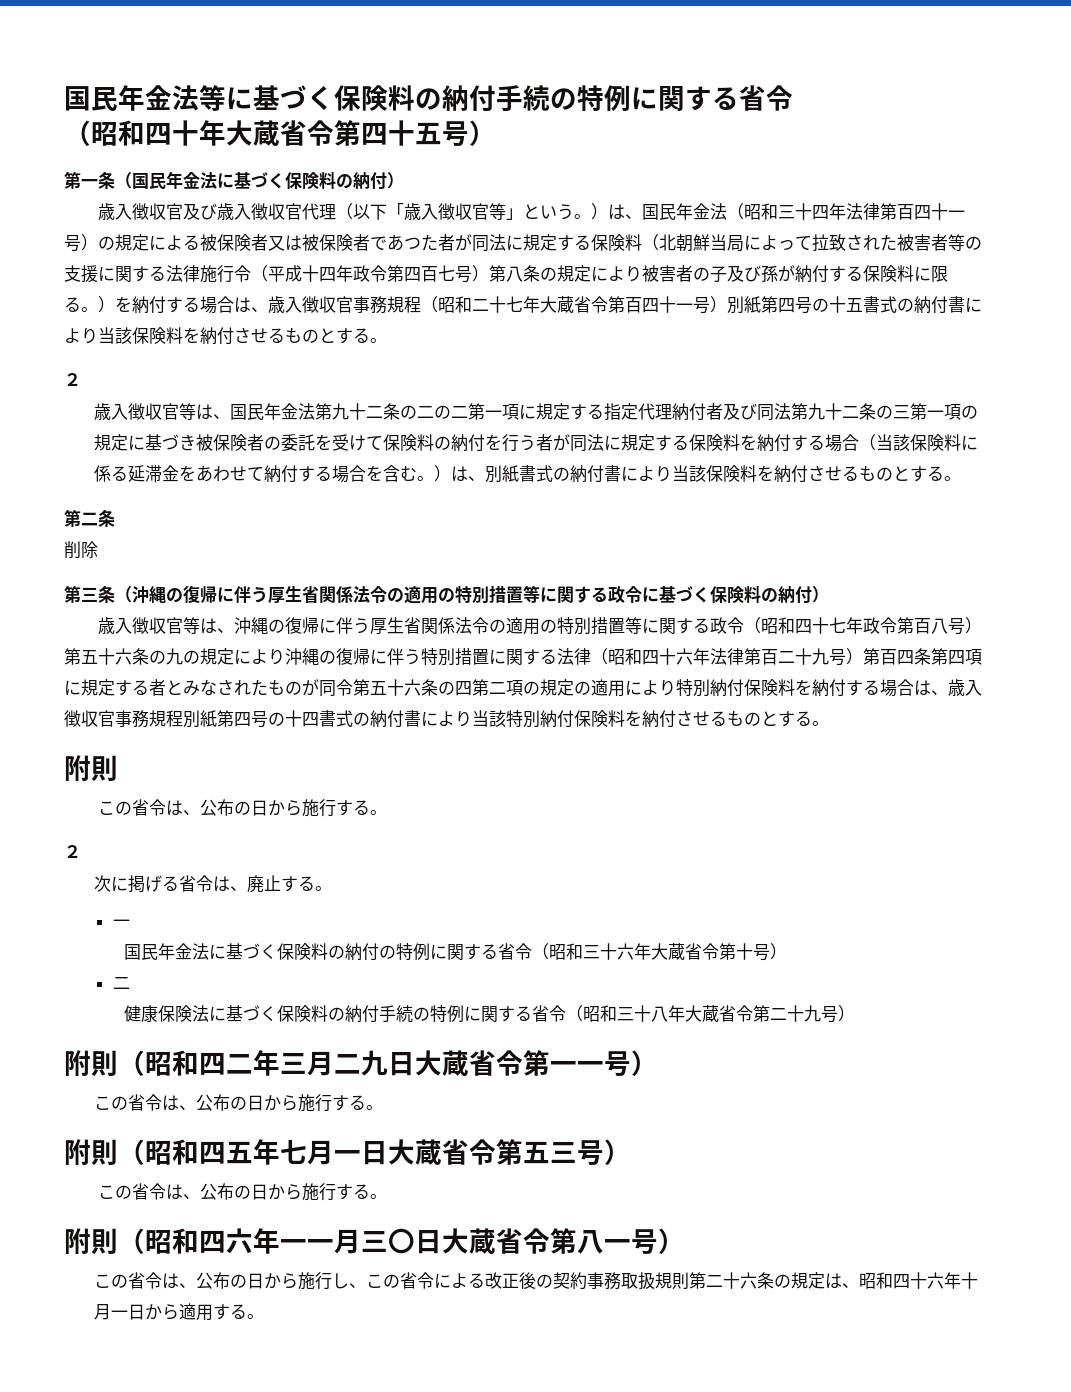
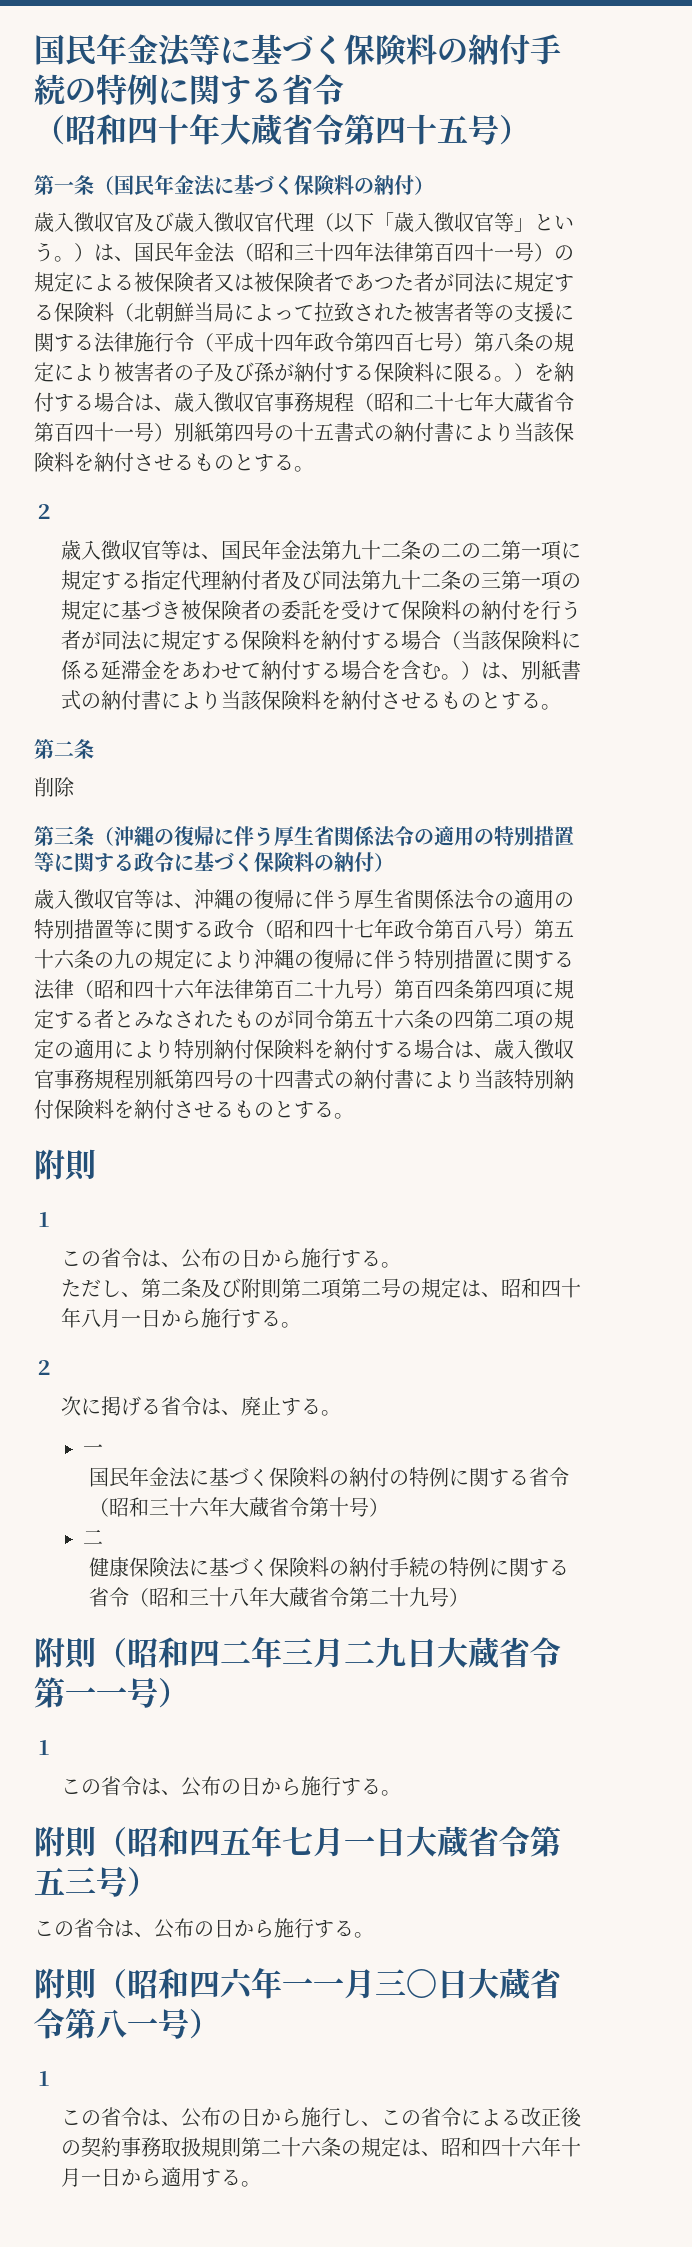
  歳入徴収官等は、沖縄の復帰に伴う厚生省関係法令の適用の特別措置等に関する政令（昭和四十七年政令第百八号）第五十六条の九の規定により沖縄の復帰に伴う特別措置に関する法律（昭和四十六年法律第百二十九号）第百四条第四項に規定する者とみなされたものが同令第五十六条の四第二項の規定の適用により特別納付保険料を納付する場合は、歳入徴収官事務規程別紙第四号の十四書式の納付書により当該特別納付保険料を納付させるものとする。
  附則
+ １
  この省令は、公布の日から施行する。
+ ただし、第二条及び附則第二項第二号の規定は、昭和四十年八月一日から施行する。
  附則（昭和四二年三月二九日大蔵省令第一一号）
+ １
  附則（昭和四六年一一月三〇日大蔵省令第八一号）
+ １

